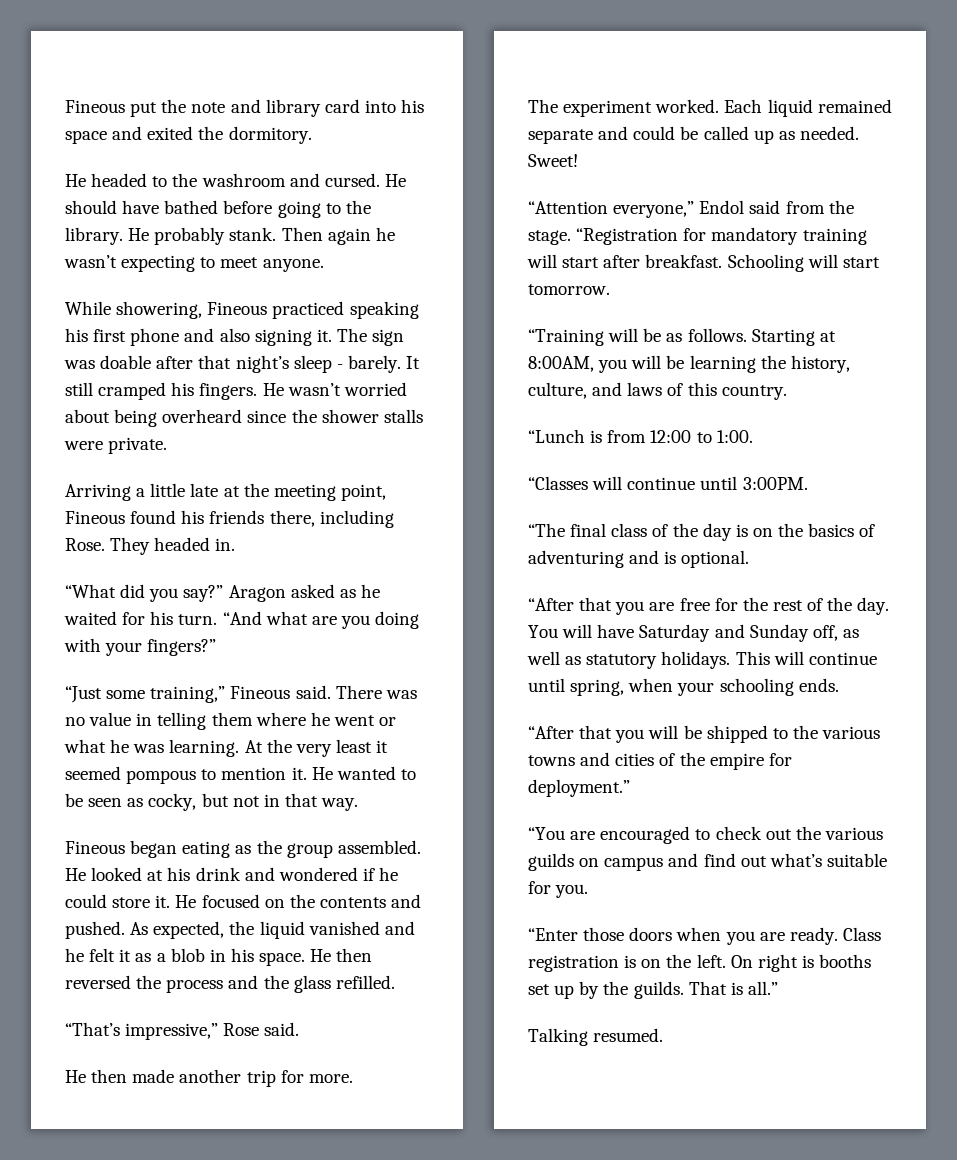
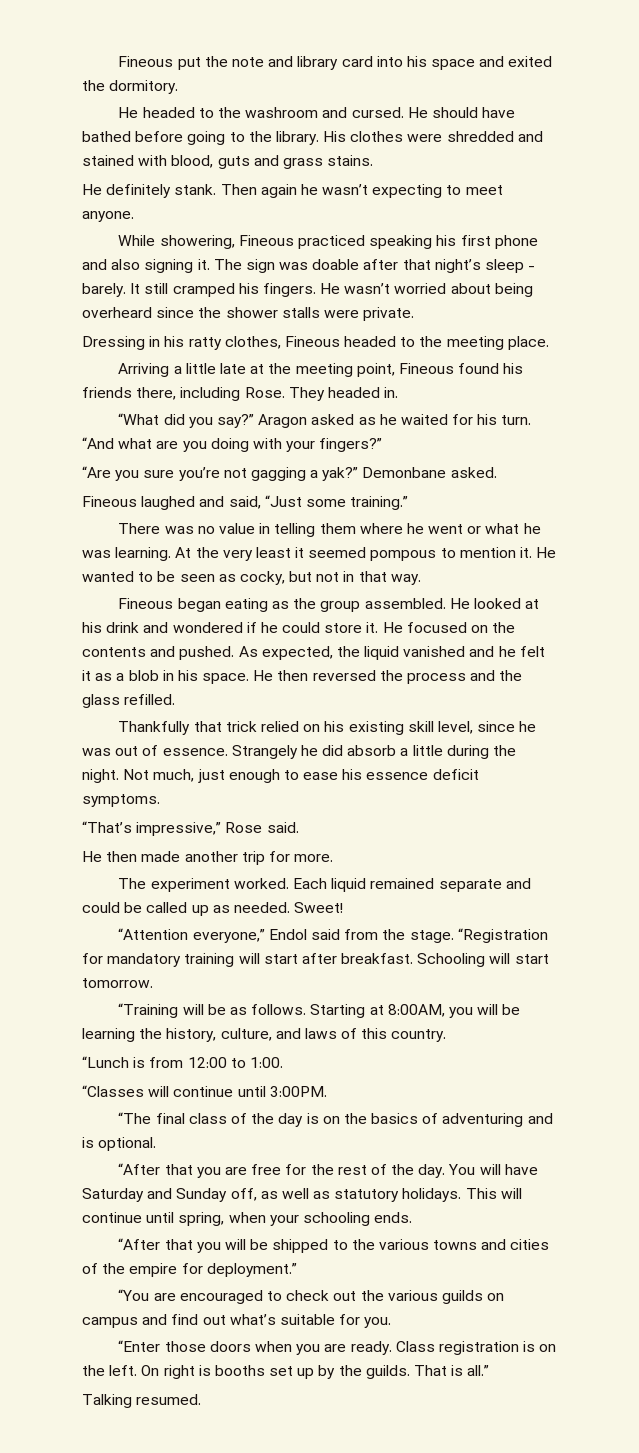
- He probably stank.
+ His clothes were shredded and stained with blood, guts and grass stains.
+ He definitely stank.
+ Dressing in his ratty clothes, Fineous headed to the meeting place.
- “Just some training,” Fineous said. There was no value in telling them where he went or what he was learning.
+ “Are you sure you’re not gagging a yak?” Demonbane asked.
+ Fineous laughed and said, “Just some training.”
+ There was no value in telling them where he went or what he was learning.
+ Thankfully that trick relied on his existing skill level, since he was out of essence. Strangely he did absorb a little during the night. Not much, just enough to ease his essence deficit symptoms.

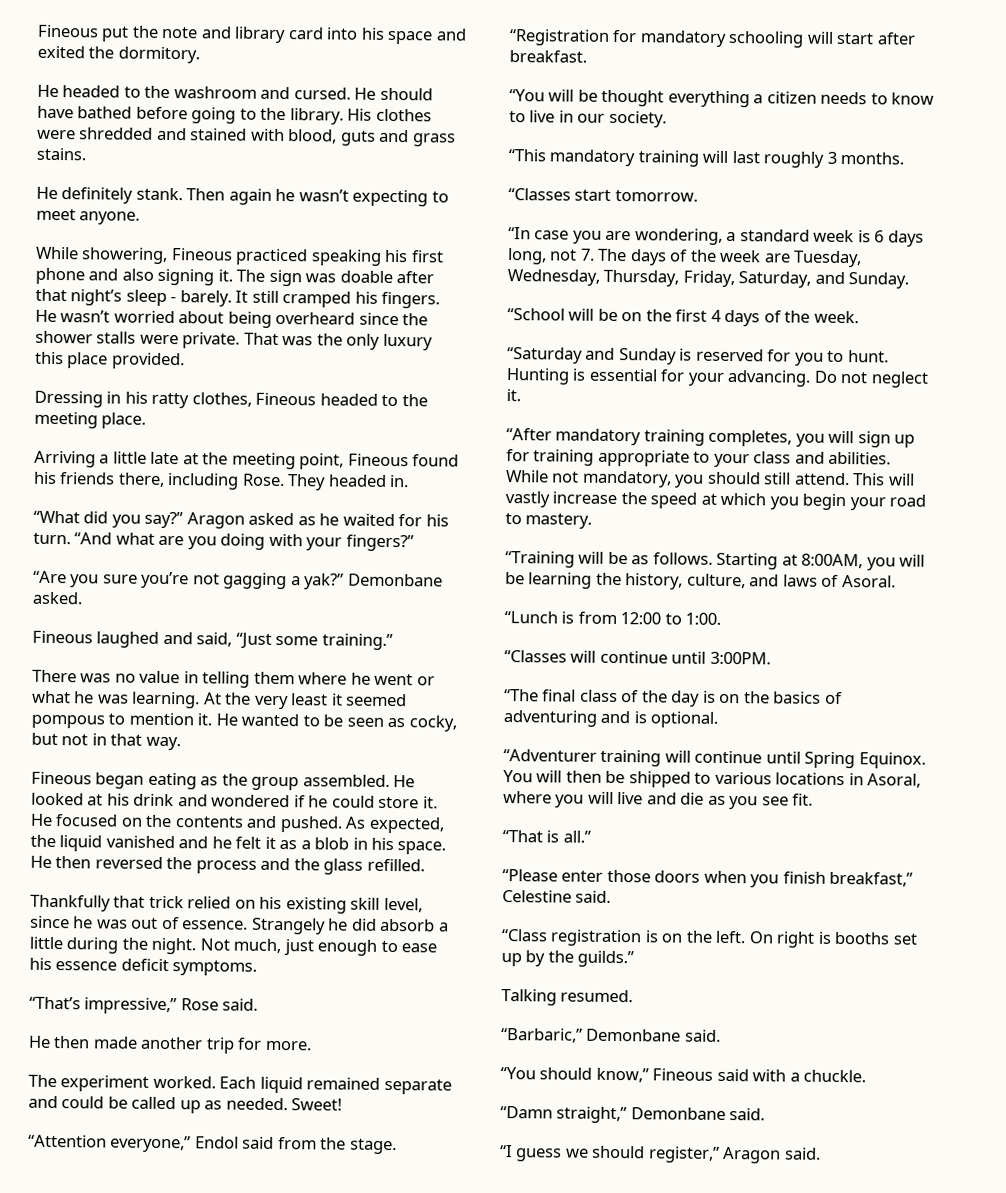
+ That was the only luxury this place provided.
- “Registration for mandatory training will start after breakfast. Schooling will start tomorrow.
+ “Registration for mandatory schooling will start after breakfast.
+ “You will be thought everything a citizen needs to know to live in our society.
+ “This mandatory training will last roughly 3 months.
+ “Classes start tomorrow.
+ “In case you are wondering, a standard week is 6 days long, not 7. The days of the week are Tuesday, Wednesday, Thursday, Friday, Saturday, and Sunday.
+ “School will be on the first 4 days of the week.
+ “Saturday and Sunday is reserved for you to hunt. Hunting is essential for your advancing. Do not neglect it.
+ “After mandatory training completes, you will sign up for training appropriate to your class and abilities. While not mandatory, you should still attend. This will vastly increase the speed at which you begin your road to mastery.
- Starting at 8:00AM, you will be learning the history, culture, and laws of this country.
+ Starting at 8:00AM, you will be learning the history, culture, and laws of Asoral.
- “After that you are free for the rest of the day. You will have Saturday and Sunday off, as well as statutory holidays. This will continue until spring, when your schooling ends.
- “After that you will be shipped to the various towns and cities of the empire for deployment.”
- “You are encouraged to check out the various guilds on campus and find out what’s suitable for you.
- “Enter those doors when you are ready. Class registration is on the left.
+ “Adventurer training will continue until Spring Equinox. You will then be shipped to various locations in Asoral, where you will live and die as you see fit.
+ “That is all.”
+ “Please enter those doors when you finish breakfast,” Celestine said.
+ “Class registration is on the left.
- On right is booths set up by the guilds. That is all.”
+ On right is booths set up by the guilds.”
  Talking resumed.
+ “Barbaric,” Demonbane said.
+ “You should know,” Fineous said with a chuckle.
+ “Damn straight,” Demonbane said.
+ “I guess we should register,” Aragon said.

